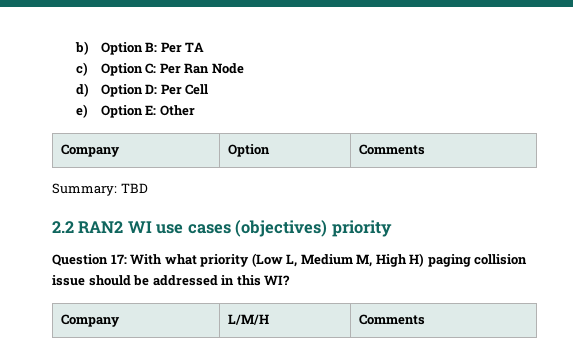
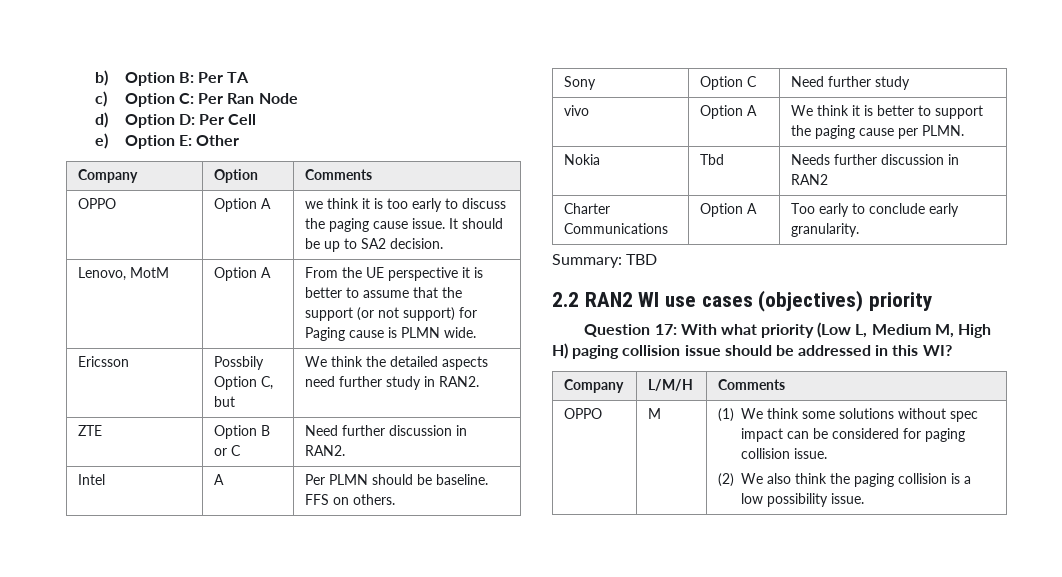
+ OPPO | Option A | we think it is too early to discuss the paging cause issue. It should be up to SA2 decision.
+ Lenovo, MotM | Option A | From the UE perspective it is better to assume that the support (or not support) for Paging cause is PLMN wide.
+ Ericsson | Possbily Option C, but | We think the detailed aspects need further study in RAN2.
+ ZTE | Option B or C | Need further discussion in RAN2.
+ Intel | A | Per PLMN should be baseline. FFS on others.
+ Sony | Option C | Need further study
+ vivo | Option A | We think it is better to support the paging cause per PLMN.
+ Nokia | Tbd | Needs further discussion in RAN2
+ Charter Communications | Option A | Too early to conclude early granularity.
+ OPPO | M | (1) We think some solutions without spec impact can be considered for paging collision issue.
+ (2) We also think the paging collision is a low possibility issue.

